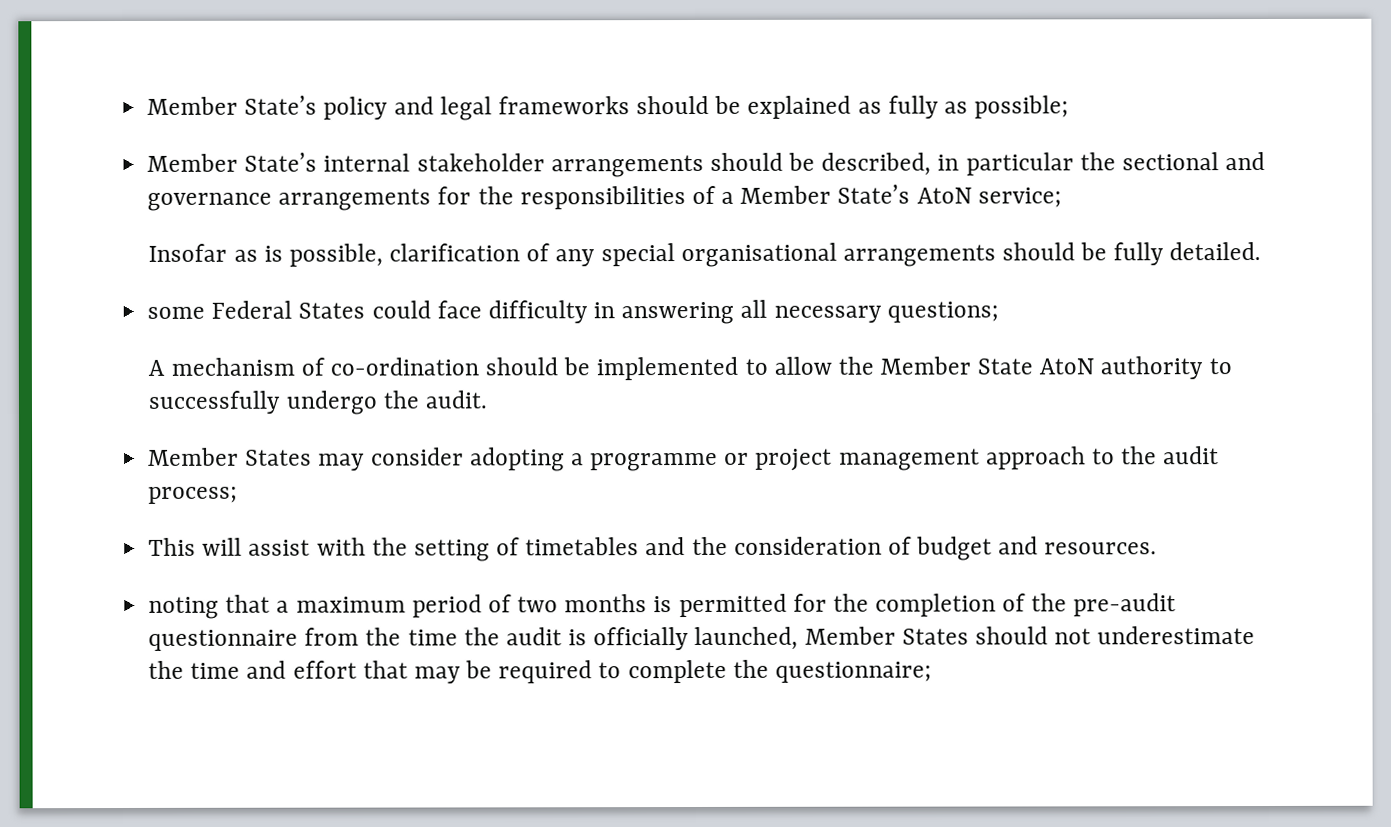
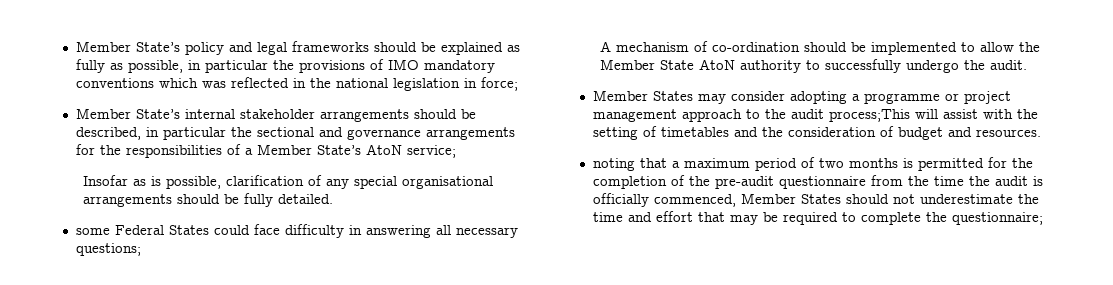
- Member State’s policy and legal frameworks should be explained as fully as possible;
+ Member State’s policy and legal frameworks should be explained as fully as possible, in particular the provisions of IMO mandatory conventions which was reflected in the national legislation in force;
- Member States may consider adopting a programme or project management approach to the audit process;
- This will assist with the setting of timetables and the consideration of budget and resources.
+ Member States may consider adopting a programme or project management approach to the audit process;This will assist with the setting of timetables and the consideration of budget and resources.
- noting that a maximum period of two months is permitted for the completion of the pre‐audit questionnaire from the time the audit is officially launched, Member States should not underestimate the time and effort that may be required to complete the questionnaire;
+ noting that a maximum period of two months is permitted for the completion of the pre‐audit questionnaire from the time the audit is officially commenced, Member States should not underestimate the time and effort that may be required to complete the questionnaire;

